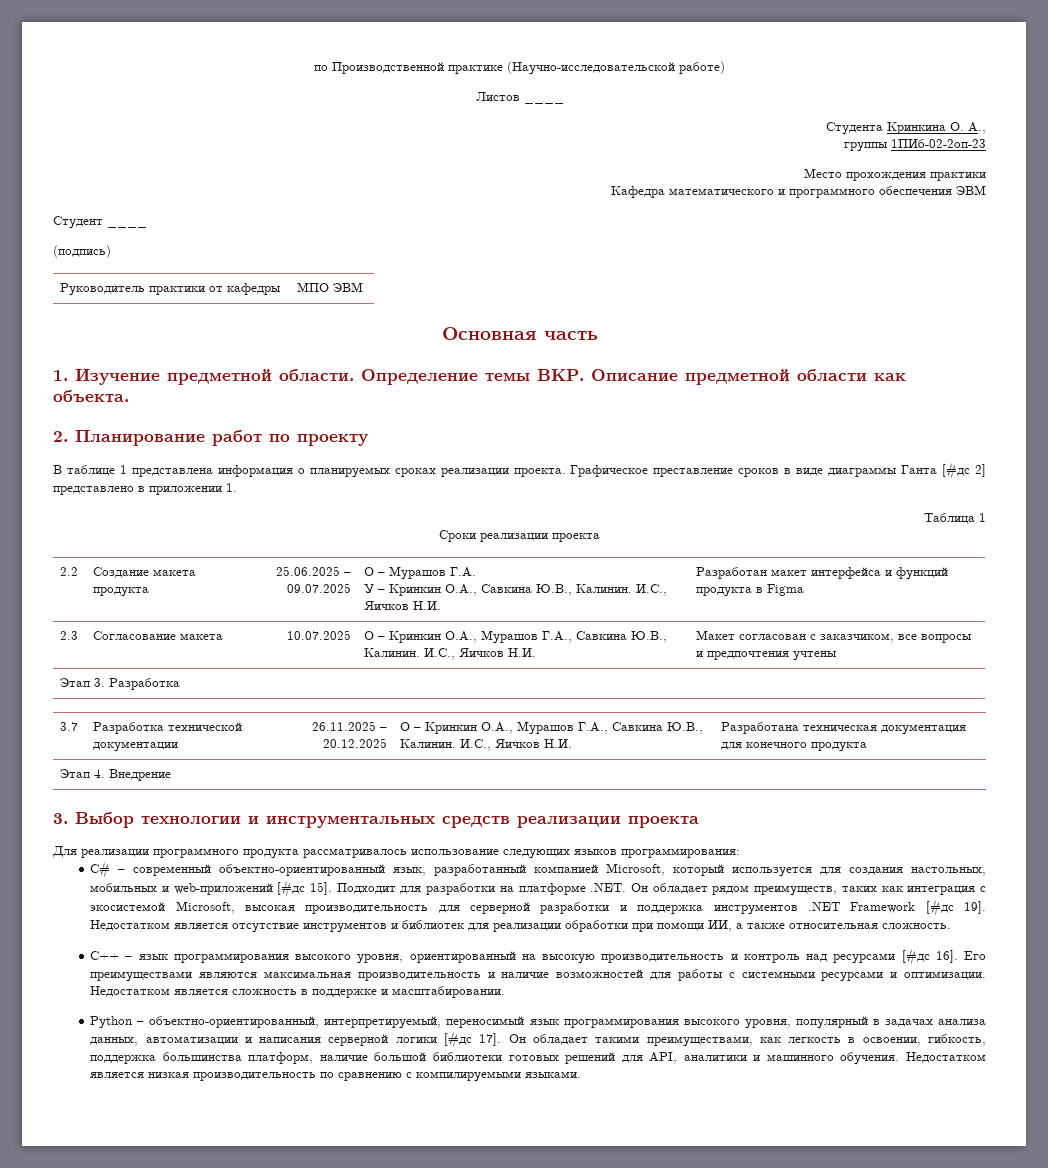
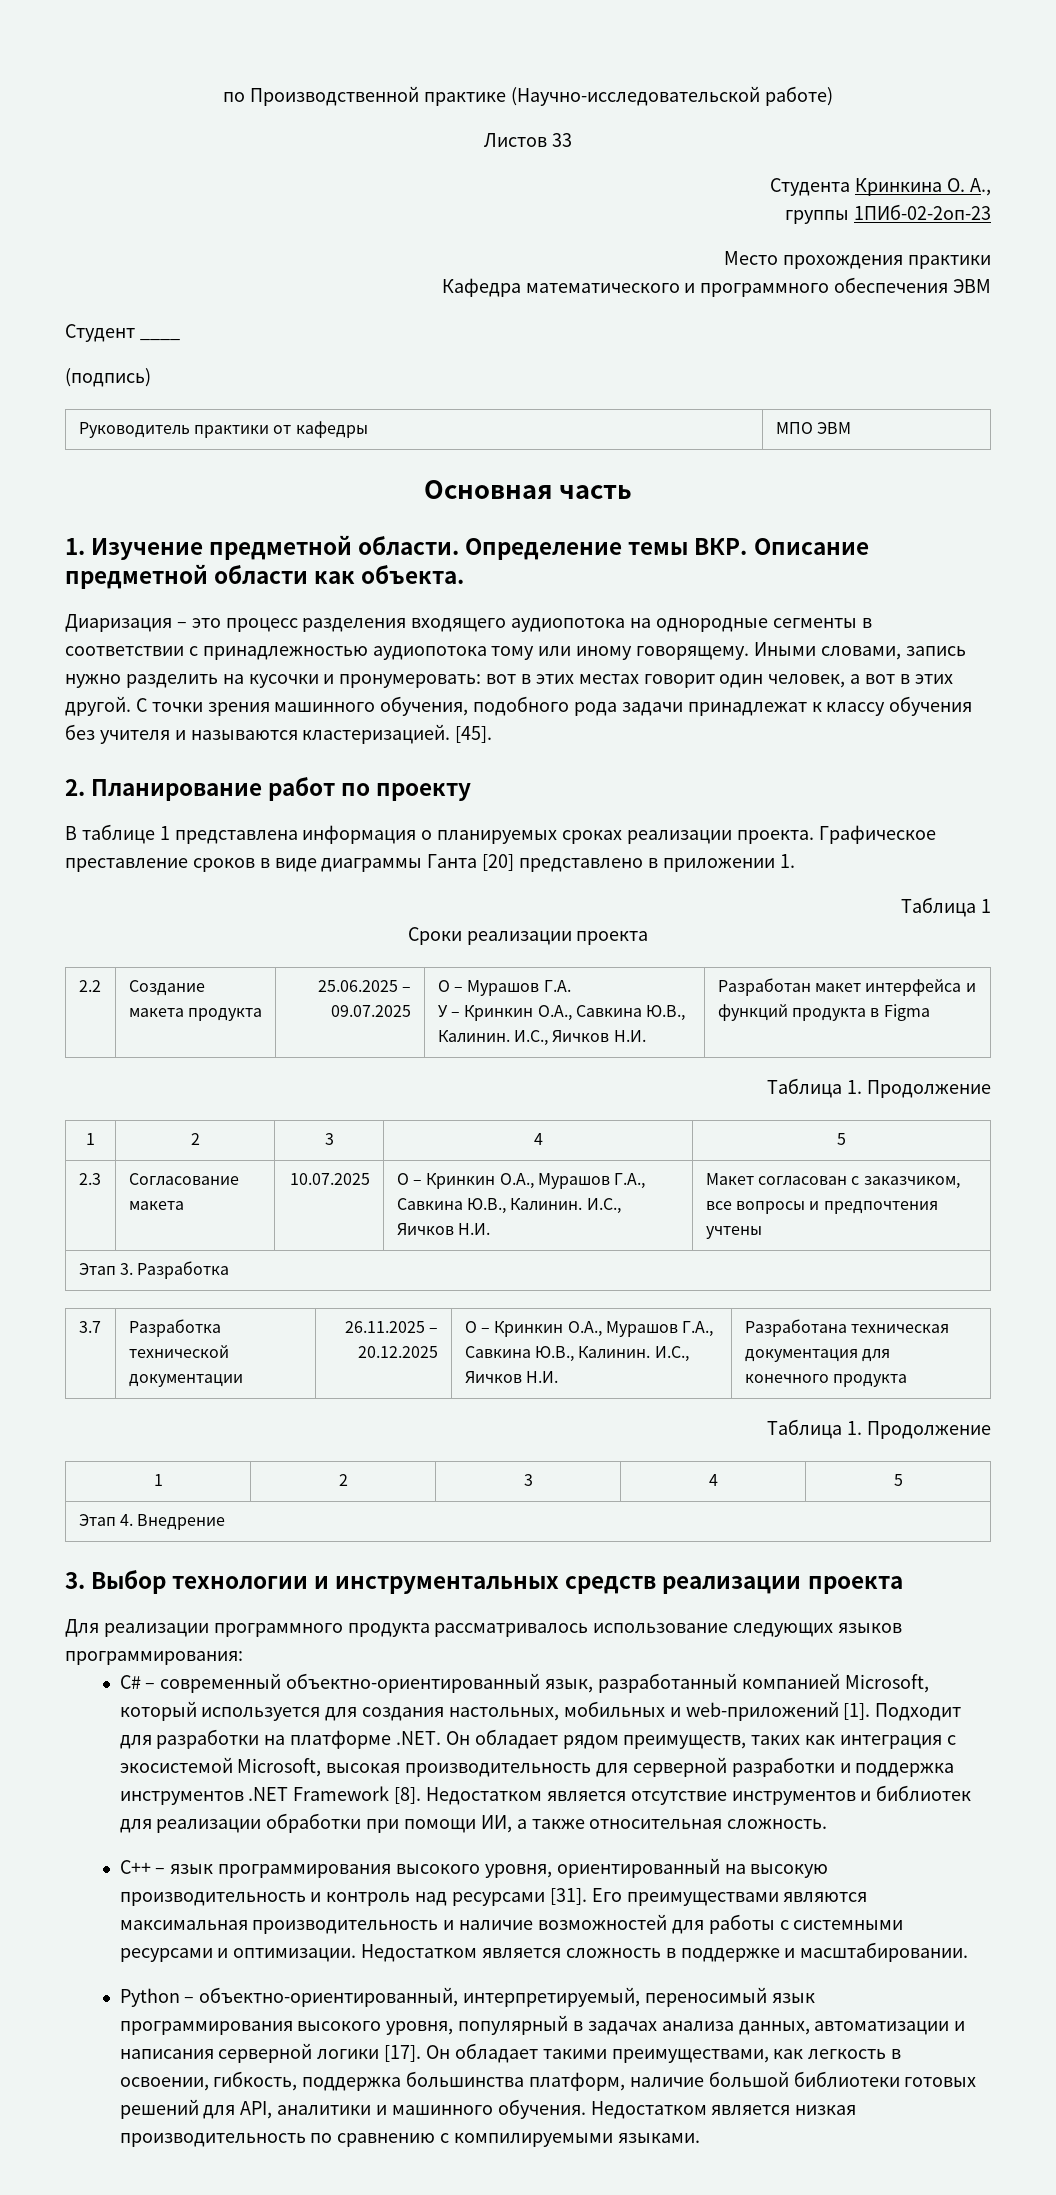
- Листов ____
+ Листов 33
+ Диаризация – это процесс разделения входящего аудиопотока на однородные сегменты в соответствии с принадлежностью аудиопотока тому или иному говорящему. Иными словами, запись нужно разделить на кусочки и пронумеровать: вот в этих местах говорит один человек, а вот в этих другой. С точки зрения машинного обучения, подобного рода задачи принадлежат к классу обучения без учителя и называются кластеризацией. [45].
- Графическое преставление сроков в виде диаграммы Ганта [#дс 2] представлено в приложении 1.
+ Графическое преставление сроков в виде диаграммы Ганта [20] представлено в приложении 1.
  2.2 | Создание макета продукта | 25.06.2025 – 09.07.2025 | О – Мурашов Г.А.
  У – Кринкин О.А., Савкина Ю.В., Калинин. И.С., Яичков Н.И. | Разработан макет интерфейса и функций продукта в Figma
+ Таблица 1. Продолжение
+ 1 | 2 | 3 | 4 | 5
  3.7 | Разработка технической документации | 26.11.2025 – 20.12.2025 | О – Кринкин О.А., Мурашов Г.А., Савкина Ю.В., Калинин. И.С., Яичков Н.И. | Разработана техническая документация для конечного продукта
+ Таблица 1. Продолжение
+ 1 | 2 | 3 | 4 | 5
- C# – современный объектно-ориентированный язык, разработанный компанией Microsoft, который используется для создания настольных, мобильных и web-приложений [#дс 15].
+ C# – современный объектно-ориентированный язык, разработанный компанией Microsoft, который используется для создания настольных, мобильных и web-приложений [1].
- Подходит для разработки на платформе .NET. Он обладает рядом преимуществ, таких как интеграция с экосистемой Microsoft, высокая производительность для серверной разработки и поддержка инструментов .NET Framework [#дс 19].
+ Подходит для разработки на платформе .NET. Он обладает рядом преимуществ, таких как интеграция с экосистемой Microsoft, высокая производительность для серверной разработки и поддержка инструментов .NET Framework [8].
- C++ – язык программирования высокого уровня, ориентированный на высокую производительность и контроль над ресурсами [#дс 16].
+ C++ – язык программирования высокого уровня, ориентированный на высокую производительность и контроль над ресурсами [31].
- Python – объектно-ориентированный, интерпретируемый, переносимый язык программирования высокого уровня, популярный в задачах анализа данных, автоматизации и написания серверной логики [#дс 17].
+ Python – объектно-ориентированный, интерпретируемый, переносимый язык программирования высокого уровня, популярный в задачах анализа данных, автоматизации и написания серверной логики [17].

